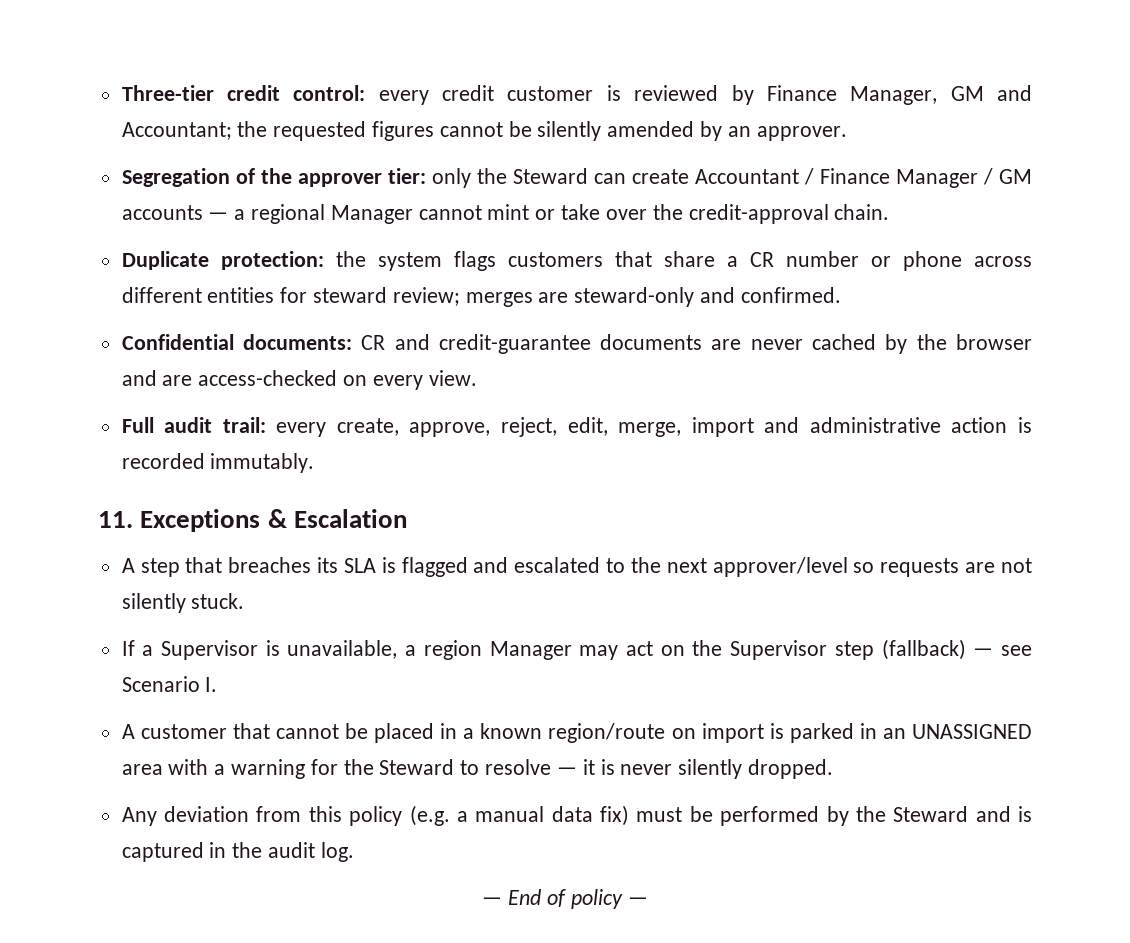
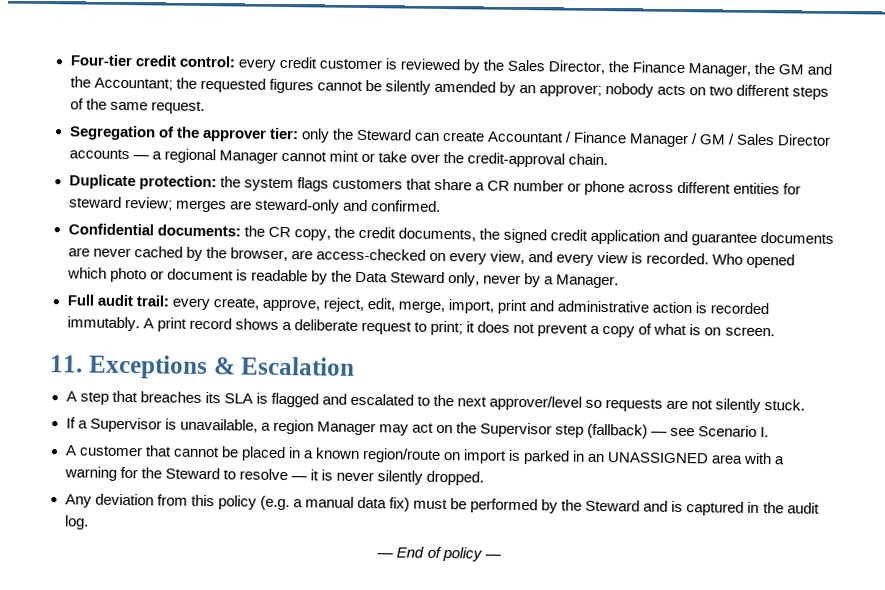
- Three-tier credit control: every credit customer is reviewed by Finance Manager, GM and Accountant; the requested figures cannot be silently amended by an approver.
+ Four-tier credit control: every credit customer is reviewed by the Sales Director, the Finance Manager, the GM and the Accountant; the requested figures cannot be silently amended by an approver; nobody acts on two different steps of the same request.
- Segregation of the approver tier: only the Steward can create Accountant / Finance Manager / GM accounts — a regional Manager cannot mint or take over the credit-approval chain.
+ Segregation of the approver tier: only the Steward can create Accountant / Finance Manager / GM / Sales Director accounts — a regional Manager cannot mint or take over the credit-approval chain.
- Confidential documents: CR and credit-guarantee documents are never cached by the browser and are access-checked on every view.
+ Confidential documents: the CR copy, the credit documents, the signed credit application and guarantee documents are never cached by the browser, are access-checked on every view, and every view is recorded. Who opened which photo or document is readable by the Data Steward only, never by a Manager.
- Full audit trail: every create, approve, reject, edit, merge, import and administrative action is recorded immutably.
+ Full audit trail: every create, approve, reject, edit, merge, import, print and administrative action is recorded immutably. A print record shows a deliberate request to print; it does not prevent a copy of what is on screen.

